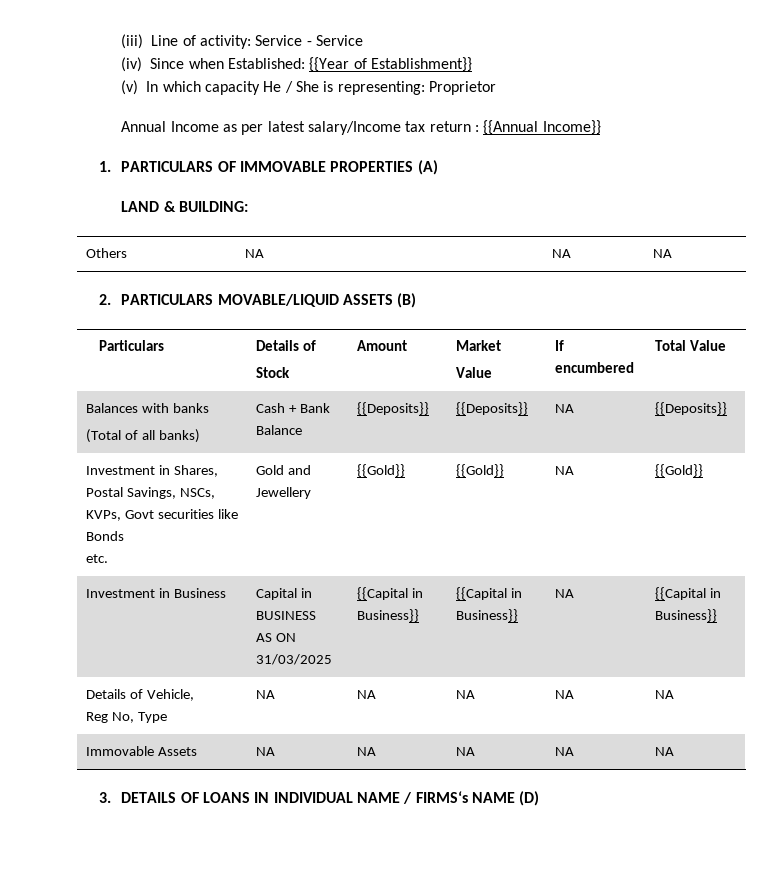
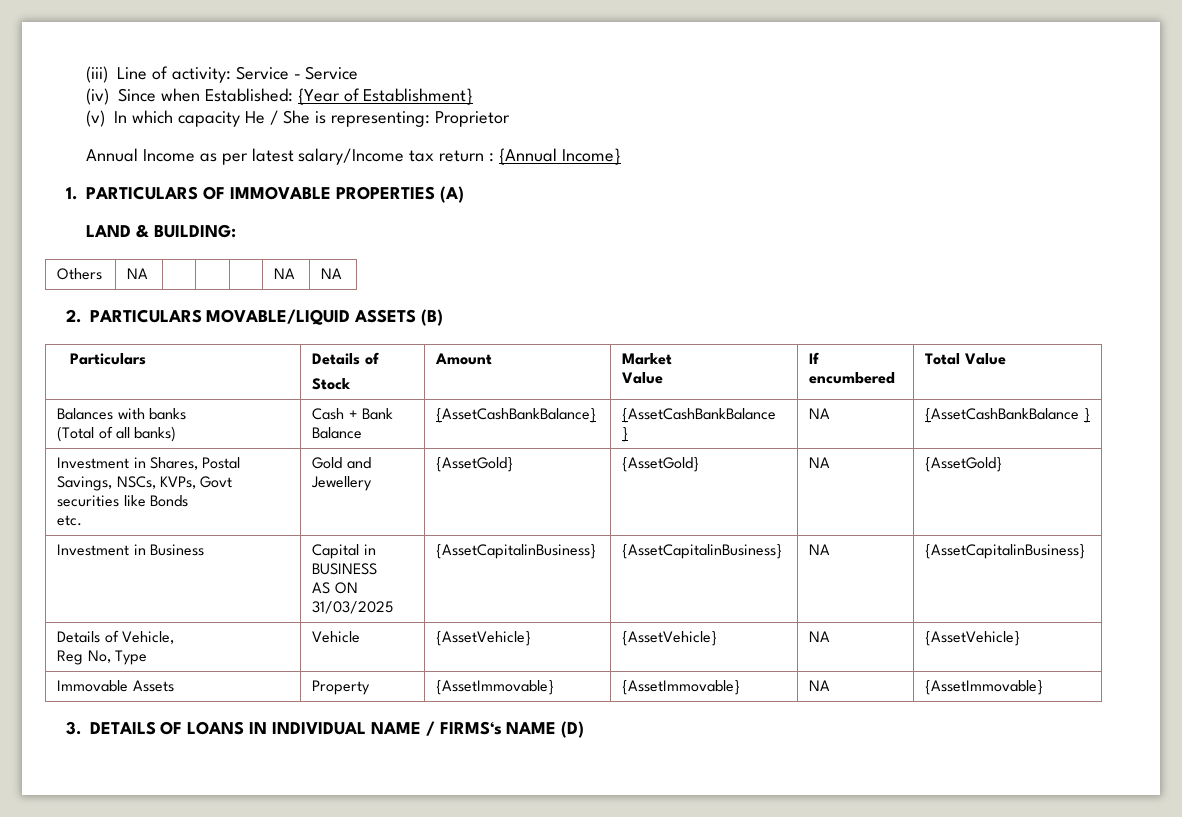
- (iv) Since when Established: {{Year of Establishment}}
+ (iv) Since when Established: {Year of Establishment}
- Annual Income as per latest salary/Income tax return : {{Annual Income}}
+ Annual Income as per latest salary/Income tax return : {Annual Income}
  Balances with banks
- (Total of all banks) | Cash + Bank Balance | {{Deposits}} | {{Deposits}} | NA | {{Deposits}}
+ (Total of all banks) | Cash + Bank Balance | {AssetCashBankBalance} | {AssetCashBankBalance } | NA | {AssetCashBankBalance }
  Investment in Shares, Postal Savings, NSCs, KVPs, Govt securities like Bonds
- etc. | Gold and Jewellery | {{Gold}} | {{Gold}} | NA | {{Gold}}
+ etc. | Gold and Jewellery | {AssetGold} | {AssetGold} | NA | {AssetGold}
  Investment in Business | Capital in BUSINESS
- AS ON 31/03/2025 | {{Capital in Business}} | {{Capital in Business}} | NA | {{Capital in Business}}
+ AS ON 31/03/2025 | {AssetCapitalinBusiness} | {AssetCapitalinBusiness} | NA | {AssetCapitalinBusiness}
  Details of Vehicle,
- Reg No, Type | NA | NA | NA | NA | NA
- Immovable Assets | NA | NA | NA | NA | NA
+ Reg No, Type | Vehicle | {AssetVehicle} | {AssetVehicle} | NA | {AssetVehicle}
+ Immovable Assets | Property | {AssetImmovable} | {AssetImmovable} | NA | {AssetImmovable}

